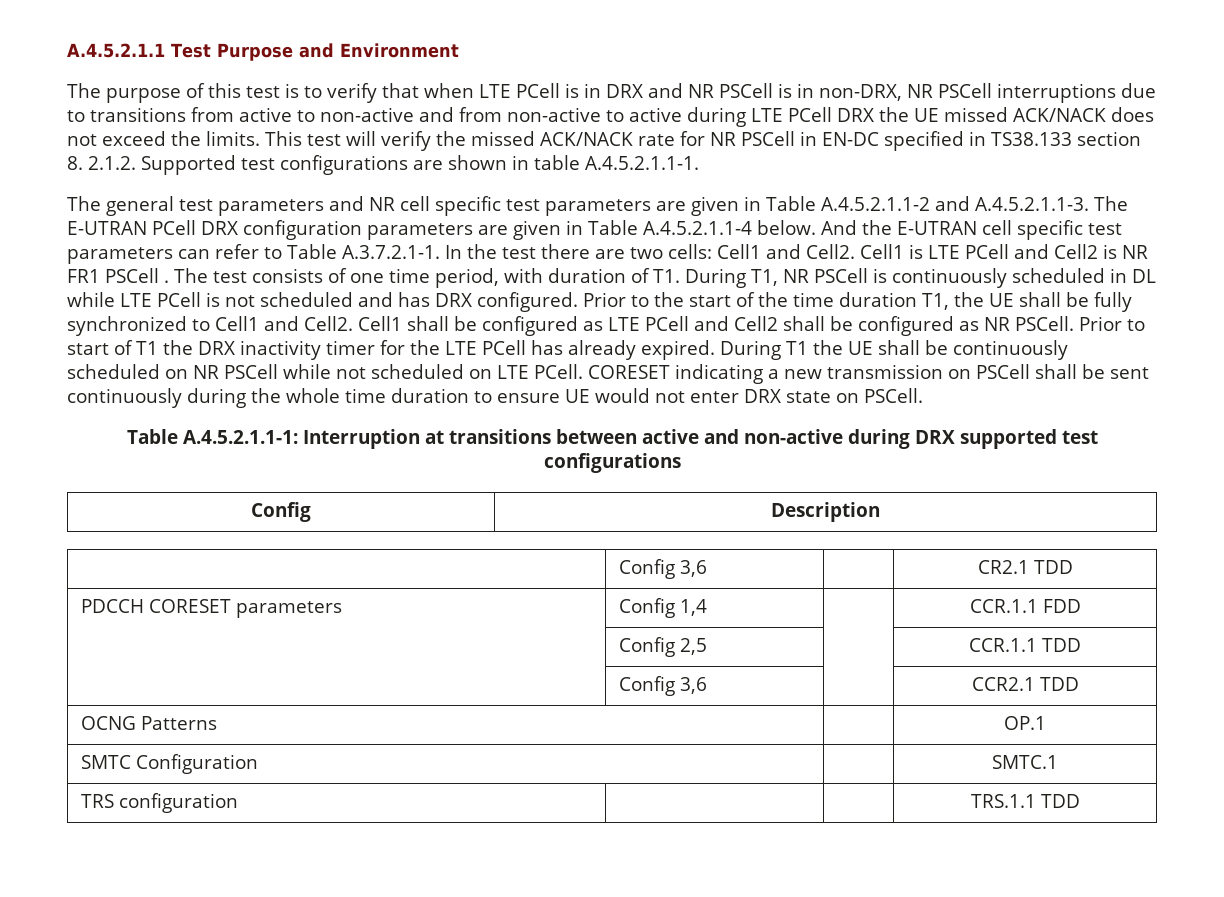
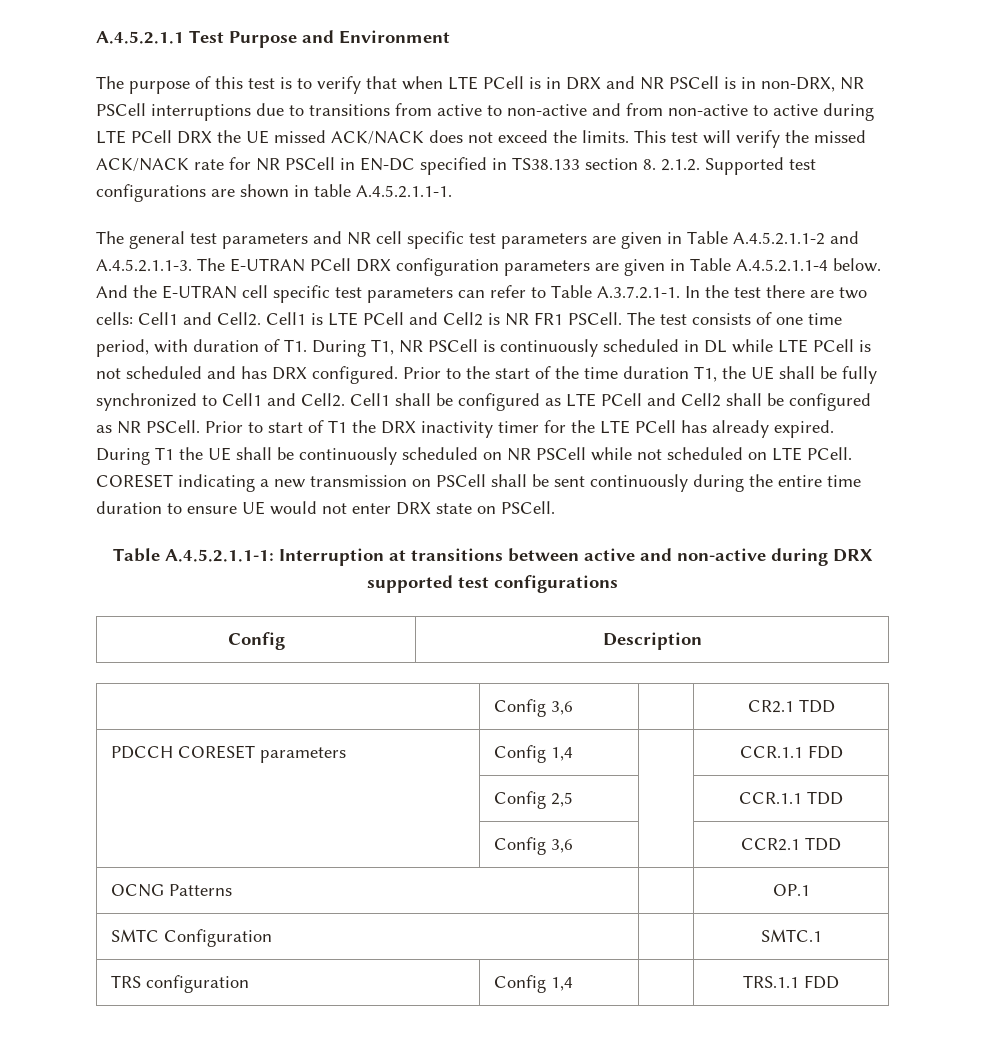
- Cell1 is LTE PCell and Cell2 is NR FR1 PSCell .
+ Cell1 is LTE PCell and Cell2 is NR FR1 PSCell.
- CORESET indicating a new transmission on PSCell shall be sent continuously during the whole time duration to ensure UE would not enter DRX state on PSCell.
+ CORESET indicating a new transmission on PSCell shall be sent continuously during the entire time duration to ensure UE would not enter DRX state on PSCell.
- TRS configuration | | | TRS.1.1 TDD
+ TRS configuration | Config 1,4 | | TRS.1.1 FDD

